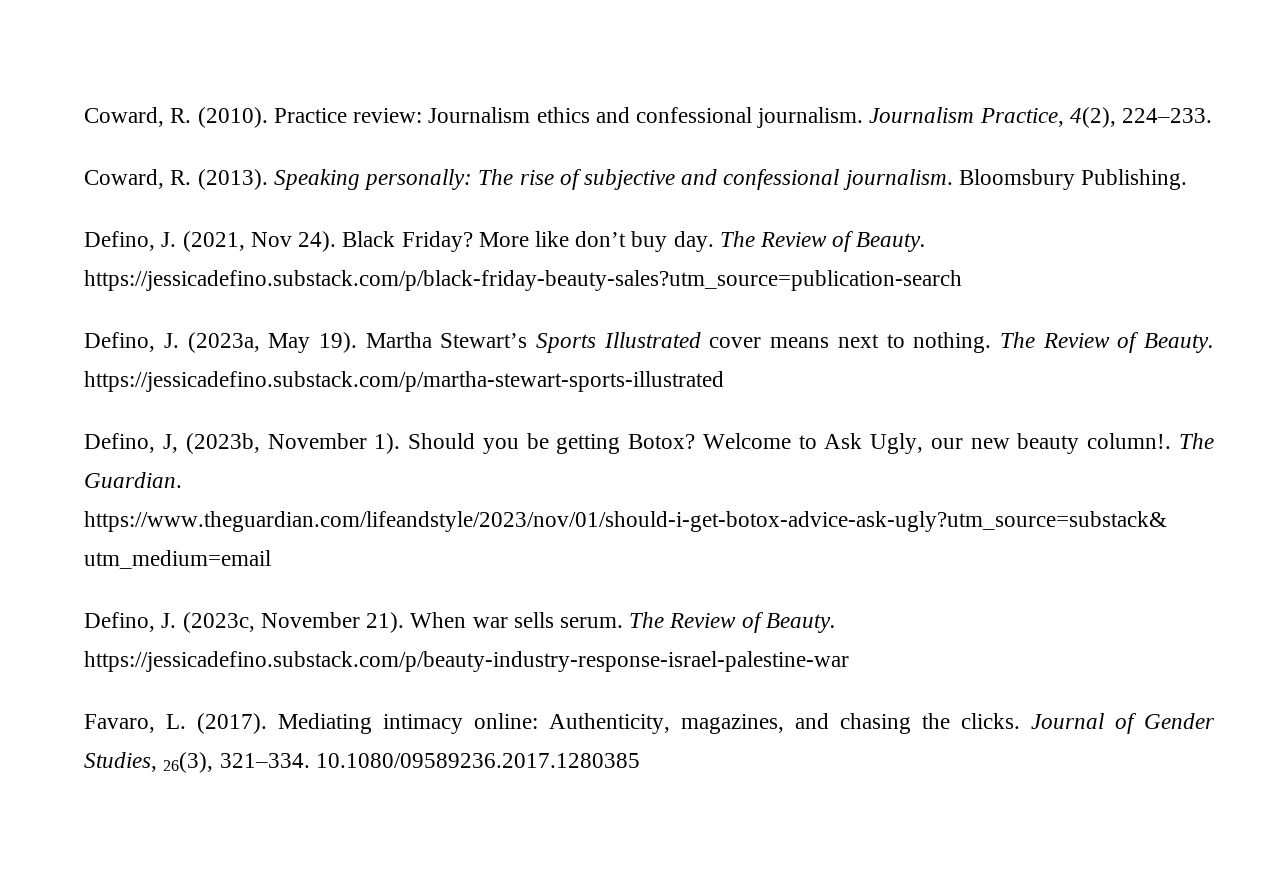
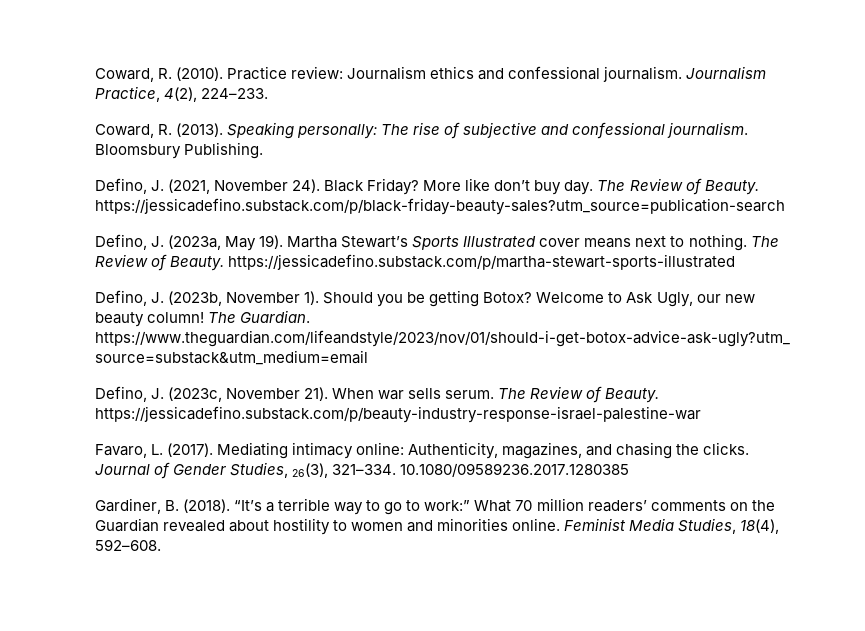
- Defino, J. (2021, Nov 24).
+ Defino, J. (2021, November 24).
- Defino, J, (2023b, November 1).
+ Defino, J. (2023b, November 1).
- Welcome to Ask Ugly, our new beauty column!.
+ Welcome to Ask Ugly, our new beauty column!
+ Gardiner, B. (2018). “It’s a terrible way to go to work:” What 70 million readers’ comments on the Guardian revealed about hostility to women and minorities online. Feminist Media Studies, 18(4), 592–608.

